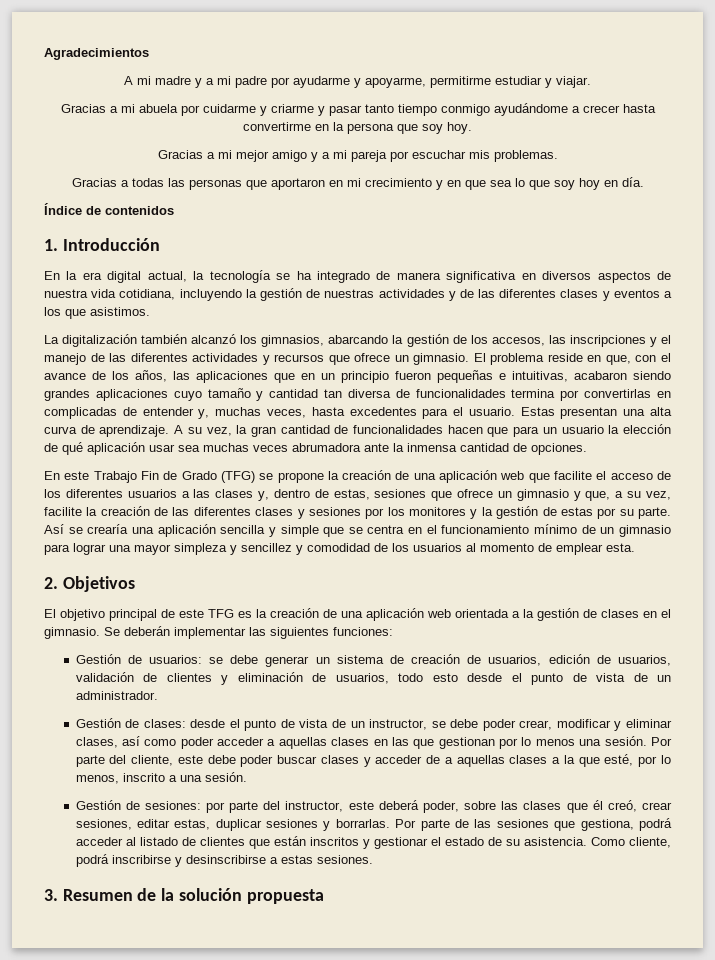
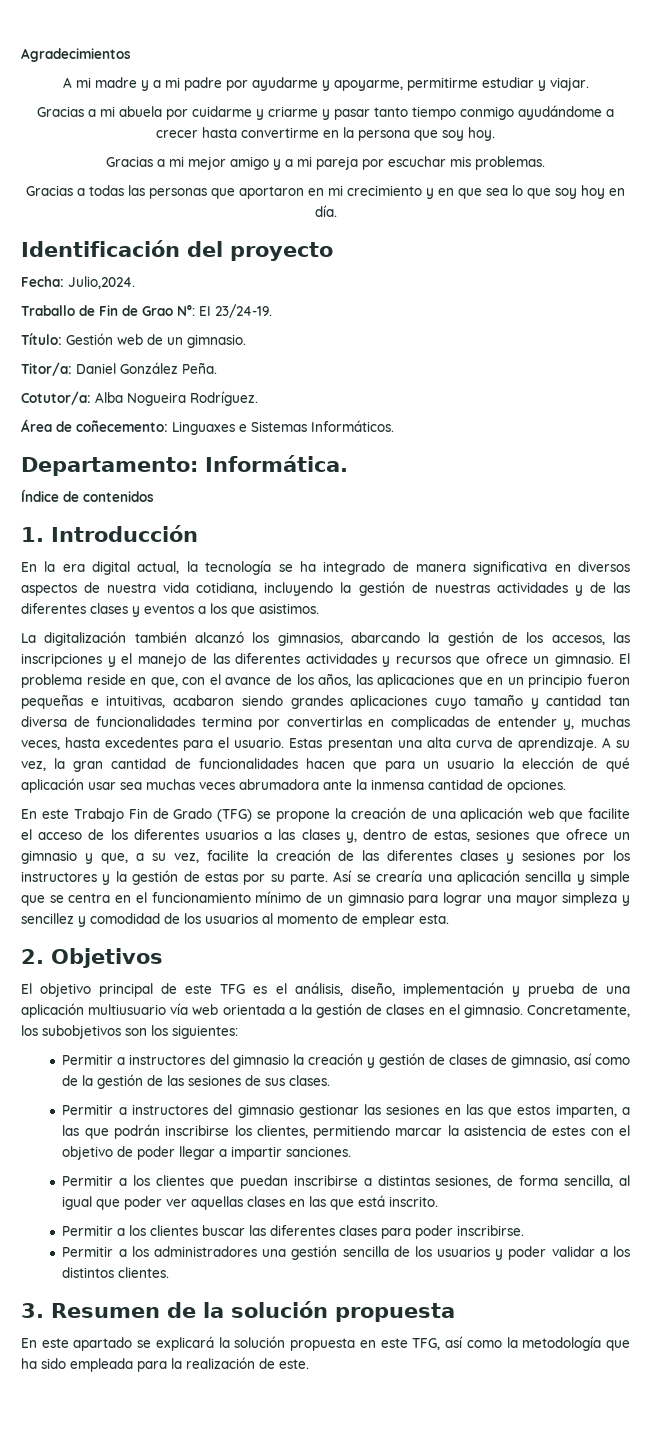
+ Identificación del proyecto
+ Fecha: Julio,2024.
+ Traballo de Fin de Grao Nº: EI 23/24-19.
+ Título: Gestión web de un gimnasio.
+ Titor/a: Daniel González Peña.
+ Cotutor/a: Alba Nogueira Rodríguez.
+ Área de coñecemento: Linguaxes e Sistemas Informáticos.
+ Departamento: Informática.
- En este Trabajo Fin de Grado (TFG) se propone la creación de una aplicación web que facilite el acceso de los diferentes usuarios a las clases y, dentro de estas, sesiones que ofrece un gimnasio y que, a su vez, facilite la creación de las diferentes clases y sesiones por los monitores y la gestión de estas por su parte.
+ En este Trabajo Fin de Grado (TFG) se propone la creación de una aplicación web que facilite el acceso de los diferentes usuarios a las clases y, dentro de estas, sesiones que ofrece un gimnasio y que, a su vez, facilite la creación de las diferentes clases y sesiones por los instructores y la gestión de estas por su parte.
- El objetivo principal de este TFG es la creación de una aplicación web orientada a la gestión de clases en el gimnasio.
+ El objetivo principal de este TFG es el análisis, diseño, implementación y prueba de una aplicación multiusuario vía web orientada a la gestión de clases en el gimnasio.
- Se deberán implementar las siguientes funciones:
- Gestión de usuarios: se debe generar un sistema de creación de usuarios, edición de usuarios, validación de clientes y eliminación de usuarios, todo esto desde el punto de vista de un administrador.
- Gestión de clases: desde el punto de vista de un instructor, se debe poder crear, modificar y eliminar clases, así como poder acceder a aquellas clases en las que gestionan por lo menos una sesión. Por parte del cliente, este debe poder buscar clases y acceder de a aquellas clases a la que esté, por lo menos, inscrito a una sesión.
- Gestión de sesiones: por parte del instructor, este deberá poder, sobre las clases que él creó, crear sesiones, editar estas, duplicar sesiones y borrarlas. Por parte de las sesiones que gestiona, podrá acceder al listado de clientes que están inscritos y gestionar el estado de su asistencia. Como cliente, podrá inscribirse y desinscribirse a estas sesiones.
+ Concretamente, los subobjetivos son los siguientes:
+ Permitir a instructores del gimnasio la creación y gestión de clases de gimnasio, así como de la gestión de las sesiones de sus clases.
+ Permitir a instructores del gimnasio gestionar las sesiones en las que estos imparten, a las que podrán inscribirse los clientes, permitiendo marcar la asistencia de estes con el objetivo de poder llegar a impartir sanciones.
+ Permitir a los clientes que puedan inscribirse a distintas sesiones, de forma sencilla, al igual que poder ver aquellas clases en las que está inscrito.
+ Permitir a los clientes buscar las diferentes clases para poder inscribirse.
+ Permitir a los administradores una gestión sencilla de los usuarios y poder validar a los distintos clientes.
+ En este apartado se explicará la solución propuesta en este TFG, así como la metodología que ha sido empleada para la realización de este.

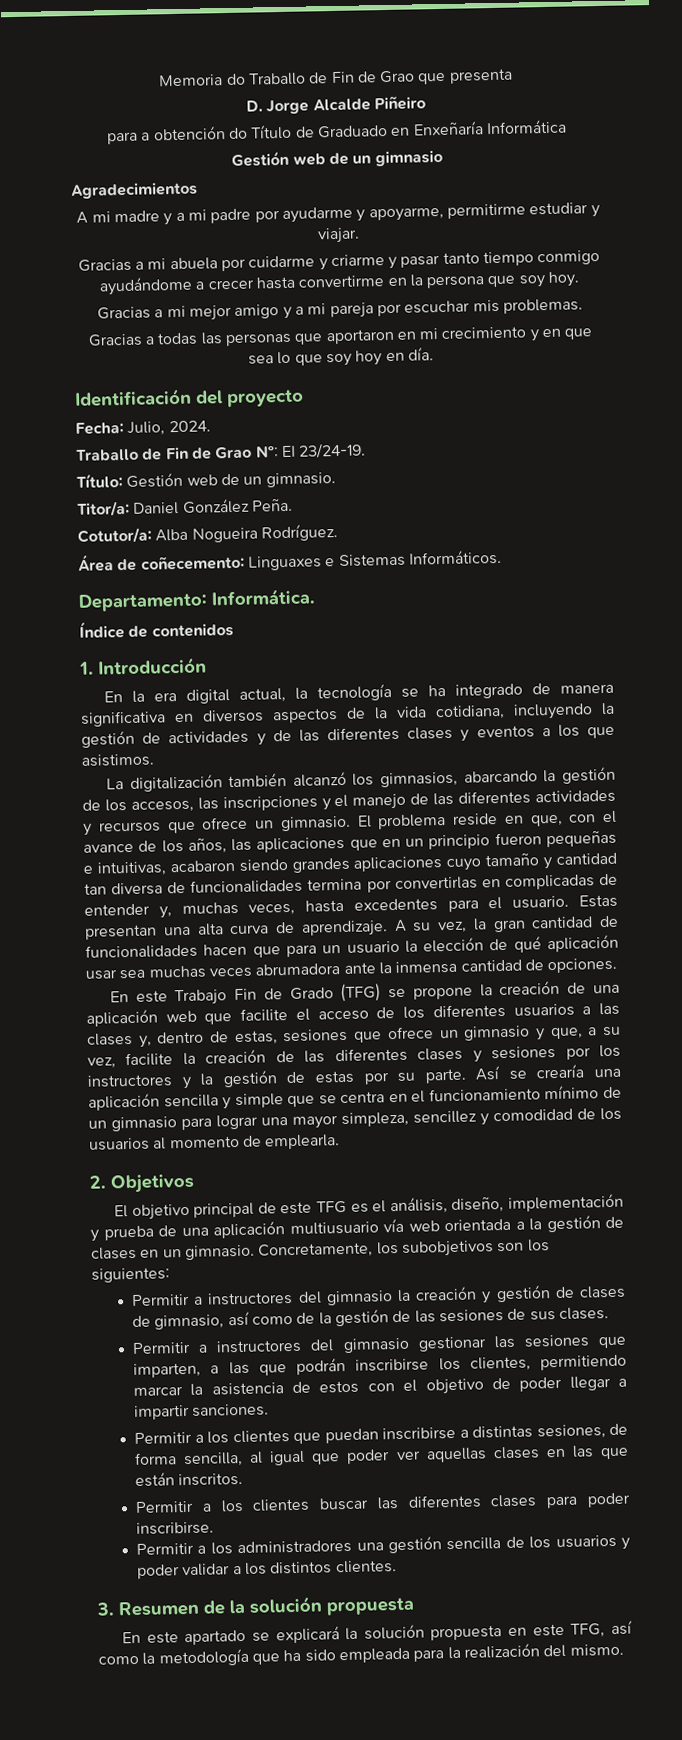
+ Memoria do Traballo de Fin de Grao que presenta
+ D. Jorge Alcalde Piñeiro
+ para a obtención do Título de Graduado en Enxeñaría Informática
+ Gestión web de un gimnasio
- Fecha: Julio,2024.
+ Fecha: Julio, 2024.
- En la era digital actual, la tecnología se ha integrado de manera significativa en diversos aspectos de nuestra vida cotidiana, incluyendo la gestión de nuestras actividades y de las diferentes clases y eventos a los que asistimos.
+ En la era digital actual, la tecnología se ha integrado de manera significativa en diversos aspectos de la vida cotidiana, incluyendo la gestión de actividades y de las diferentes clases y eventos a los que asistimos.
- Así se crearía una aplicación sencilla y simple que se centra en el funcionamiento mínimo de un gimnasio para lograr una mayor simpleza y sencillez y comodidad de los usuarios al momento de emplear esta.
+ Así se crearía una aplicación sencilla y simple que se centra en el funcionamiento mínimo de un gimnasio para lograr una mayor simpleza, sencillez y comodidad de los usuarios al momento de emplearla.
- El objetivo principal de este TFG es el análisis, diseño, implementación y prueba de una aplicación multiusuario vía web orientada a la gestión de clases en el gimnasio.
+ El objetivo principal de este TFG es el análisis, diseño, implementación y prueba de una aplicación multiusuario vía web orientada a la gestión de clases en un gimnasio.
- Permitir a instructores del gimnasio gestionar las sesiones en las que estos imparten, a las que podrán inscribirse los clientes, permitiendo marcar la asistencia de estes con el objetivo de poder llegar a impartir sanciones.
+ Permitir a instructores del gimnasio gestionar las sesiones que imparten, a las que podrán inscribirse los clientes, permitiendo marcar la asistencia de estos con el objetivo de poder llegar a impartir sanciones.
- Permitir a los clientes que puedan inscribirse a distintas sesiones, de forma sencilla, al igual que poder ver aquellas clases en las que está inscrito.
+ Permitir a los clientes que puedan inscribirse a distintas sesiones, de forma sencilla, al igual que poder ver aquellas clases en las que están inscritos.
- En este apartado se explicará la solución propuesta en este TFG, así como la metodología que ha sido empleada para la realización de este.
+ En este apartado se explicará la solución propuesta en este TFG, así como la metodología que ha sido empleada para la realización del mismo.

